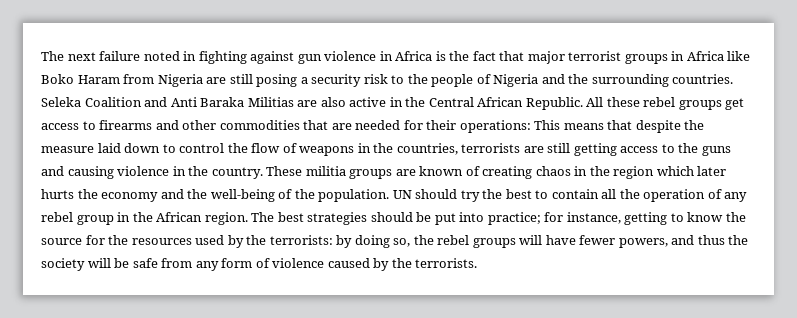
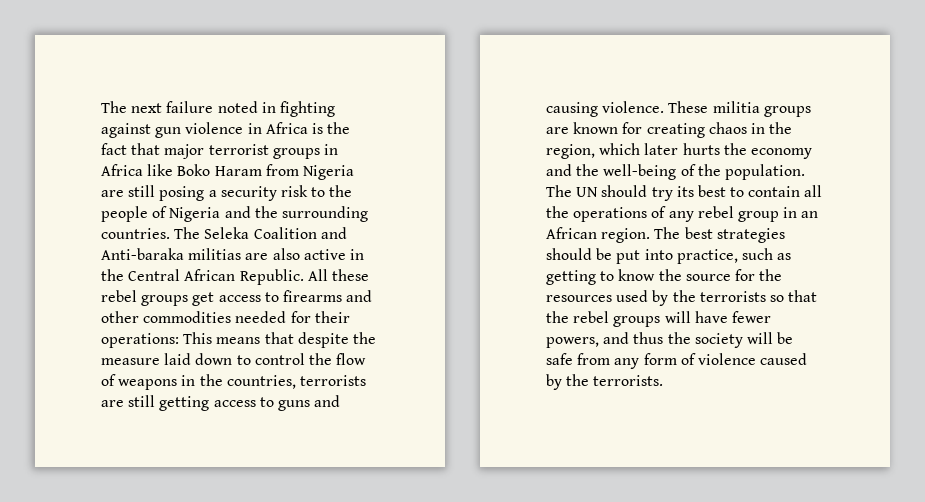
- Seleka Coalition and Anti Baraka Militias are also active in the Central African Republic.
+ The Seleka Coalition and Anti-baraka militias are also active in the Central African Republic.
- All these rebel groups get access to firearms and other commodities that are needed for their operations: This means that despite the measure laid down to control the flow of weapons in the countries, terrorists are still getting access to the guns and causing violence in the country.
+ All these rebel groups get access to firearms and other commodities needed for their operations: This means that despite the measure laid down to control the flow of weapons in the countries, terrorists are still getting access to guns and causing violence.
- These militia groups are known of creating chaos in the region which later hurts the economy and the well-being of the population.
+ These militia groups are known for creating chaos in the region, which later hurts the economy and the well-being of the population.
- UN should try the best to contain all the operation of any rebel group in the African region.
+ The UN should try its best to contain all the operations of any rebel group in an African region.
- The best strategies should be put into practice; for instance, getting to know the source for the resources used by the terrorists: by doing so, the rebel groups will have fewer powers, and thus the society will be safe from any form of violence caused by the terrorists.
+ The best strategies should be put into practice, such as getting to know the source for the resources used by the terrorists so that the rebel groups will have fewer powers, and thus the society will be safe from any form of violence caused by the terrorists.

